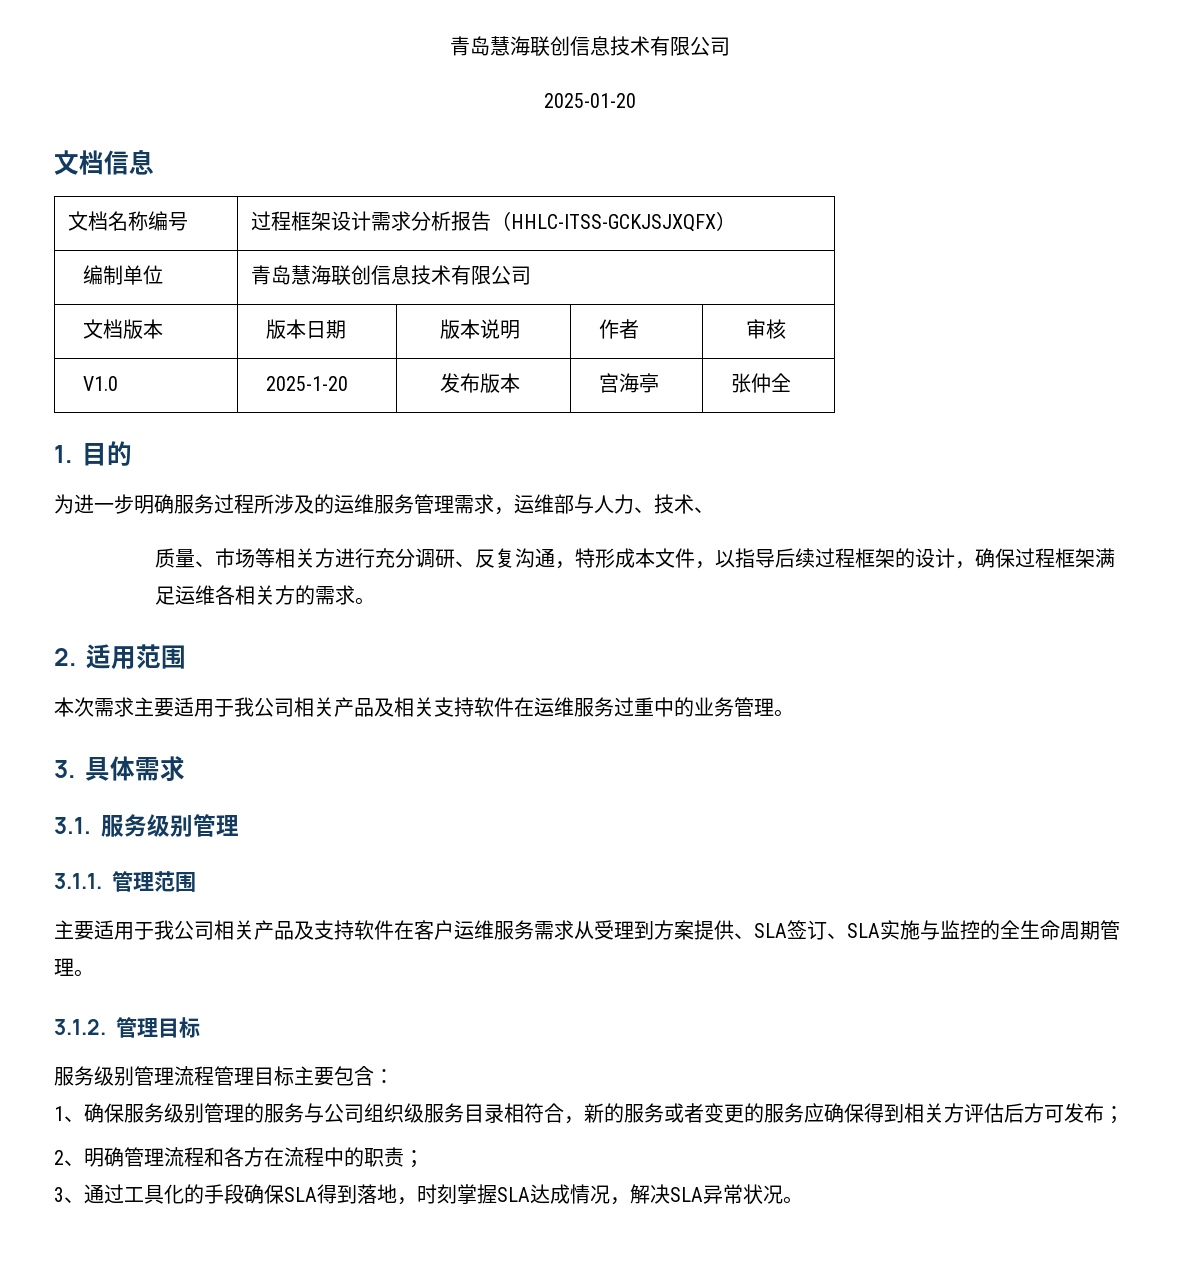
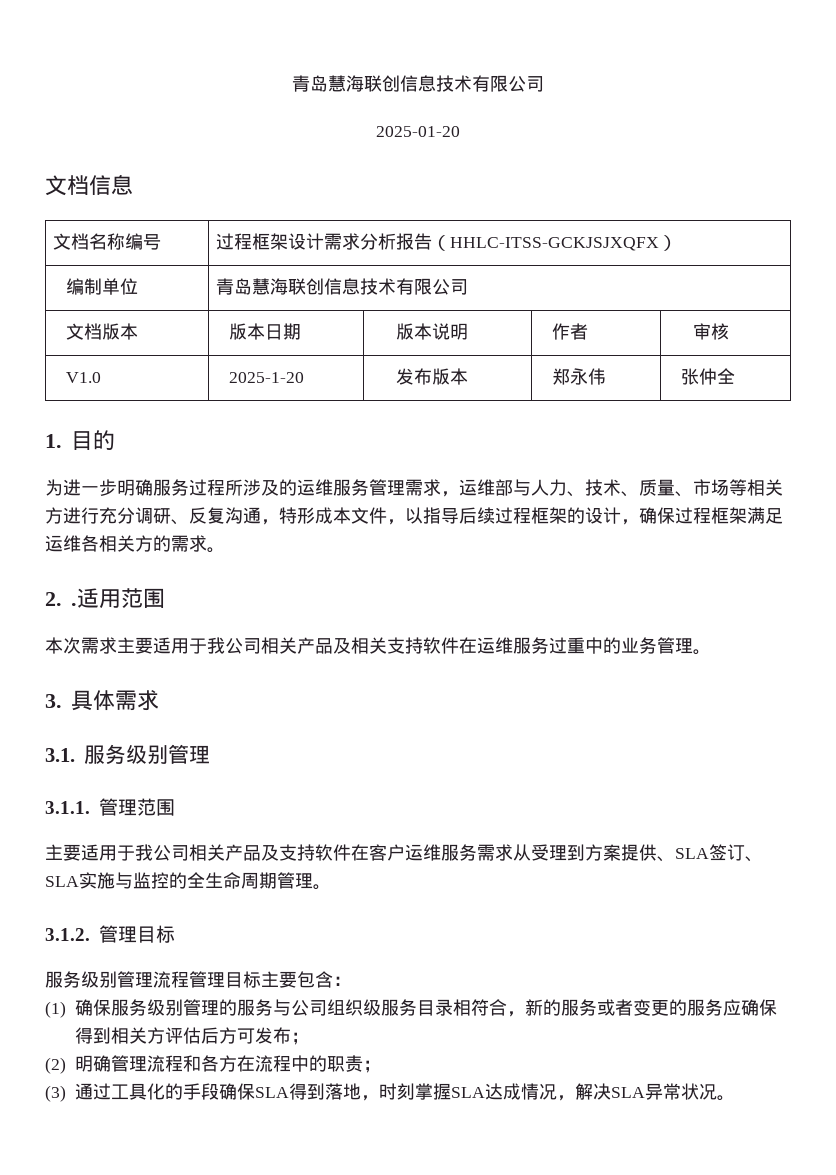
- V1.0 | 2025-1-20 | 发布版本 | 宫海亭 | 张仲全
+ V1.0 | 2025-1-20 | 发布版本 | 郑永伟 | 张仲全
- 为进一步明确服务过程所涉及的运维服务管理需求，运维部与人力、技术、
- 质量、市场等相关方进行充分调研、反复沟通，特形成本文件，以指导后续过程框架的设计，确保过程框架满足运维各相关方的需求。
+ 为进一步明确服务过程所涉及的运维服务管理需求，运维部与人力、技术、质量、市场等相关方进行充分调研、反复沟通，特形成本文件，以指导后续过程框架的设计，确保过程框架满足运维各相关方的需求。
- 2.适用范围
+ 2. .适用范围
- 1、确保服务级别管理的服务与公司组织级服务目录相符合，新的服务或者变更的服务应确保得到相关方评估后方可发布；
+ (1)确保服务级别管理的服务与公司组织级服务目录相符合，新的服务或者变更的服务应确保得到相关方评估后方可发布；
- 2、明确管理流程和各方在流程中的职责；
+ (2)明确管理流程和各方在流程中的职责；
- 3、通过工具化的手段确保SLA得到落地，时刻掌握SLA达成情况，解决SLA异常状况。
+ (3)通过工具化的手段确保SLA得到落地，时刻掌握SLA达成情况，解决SLA异常状况。

